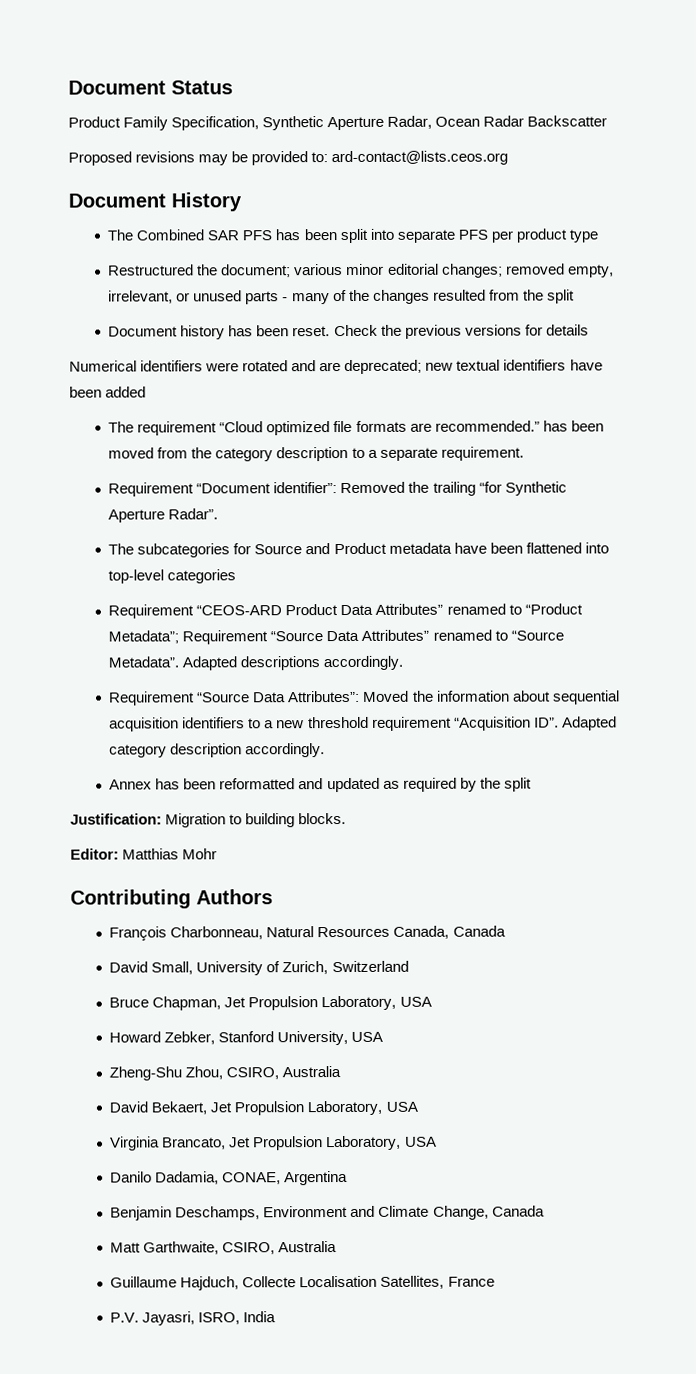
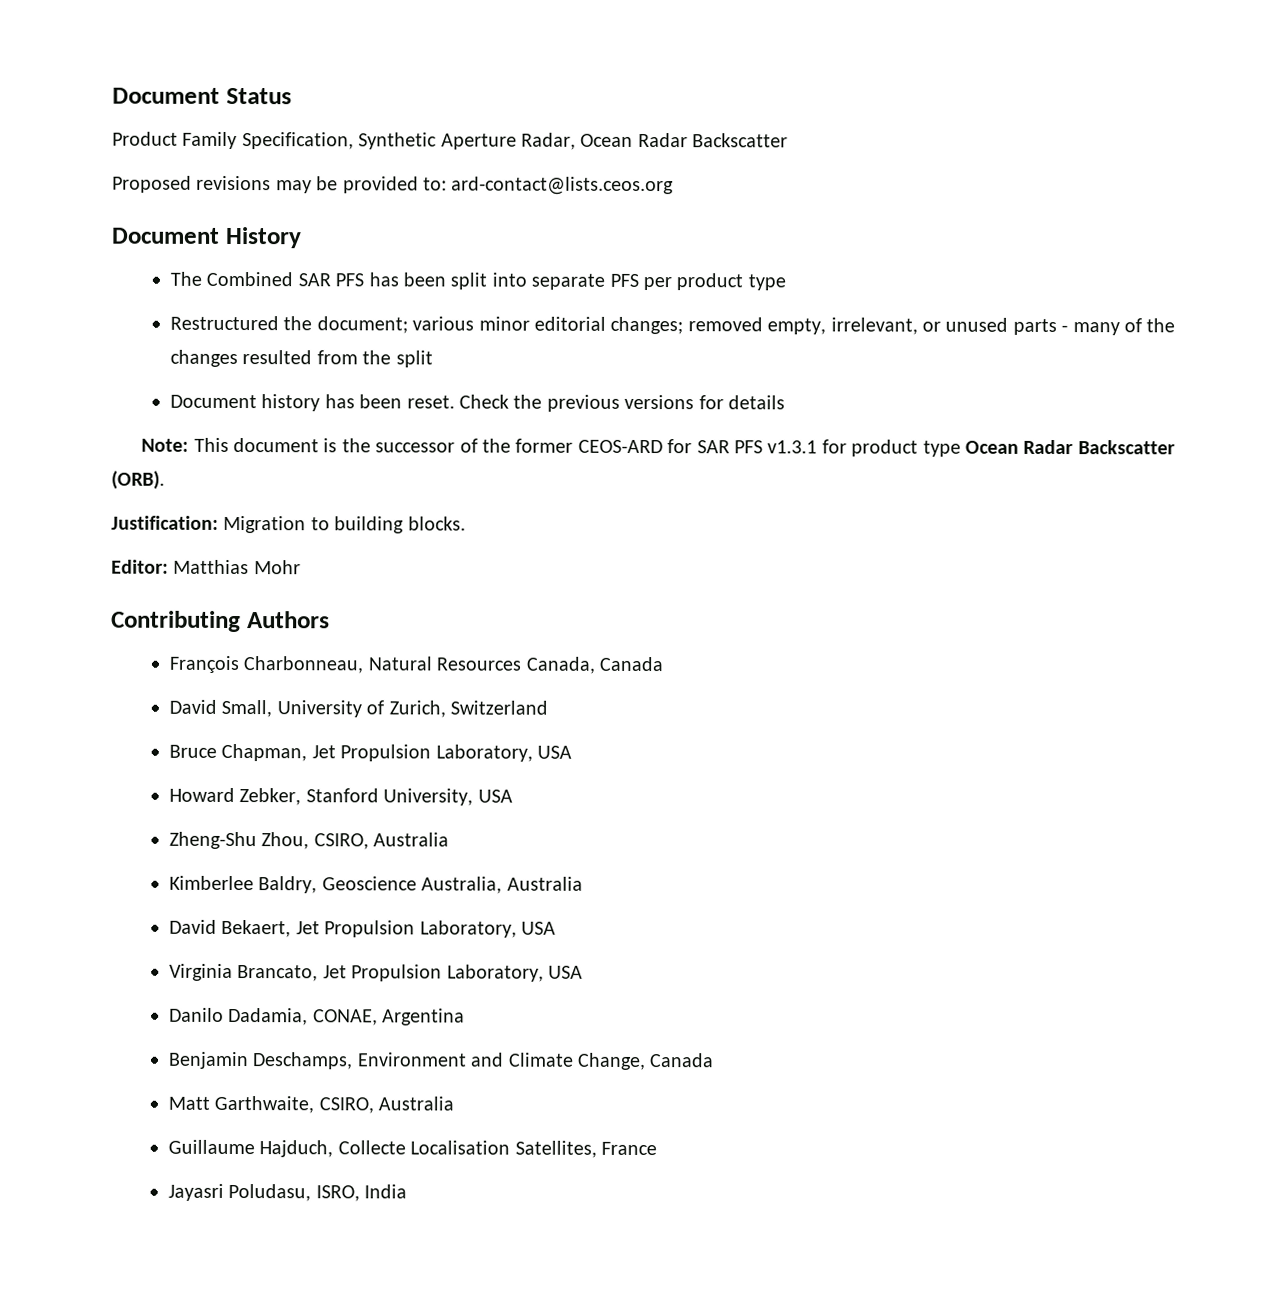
- Numerical identifiers were rotated and are deprecated; new textual identifiers have been added
- The requirement “Cloud optimized file formats are recommended.” has been moved from the category description to a separate requirement.
- Requirement “Document identifier”: Removed the trailing “for Synthetic Aperture Radar”.
- The subcategories for Source and Product metadata have been flattened into top-level categories
- Requirement “CEOS-ARD Product Data Attributes” renamed to “Product Metadata”; Requirement “Source Data Attributes” renamed to “Source Metadata”. Adapted descriptions accordingly.
- Requirement “Source Data Attributes”: Moved the information about sequential acquisition identifiers to a new threshold requirement “Acquisition ID”. Adapted category description accordingly.
- Annex has been reformatted and updated as required by the split
+ Note: This document is the successor of the former CEOS-ARD for SAR PFS v1.3.1 for product type Ocean Radar Backscatter (ORB).
+ Kimberlee Baldry, Geoscience Australia, Australia
- P.V. Jayasri, ISRO, India
+ Jayasri Poludasu, ISRO, India

